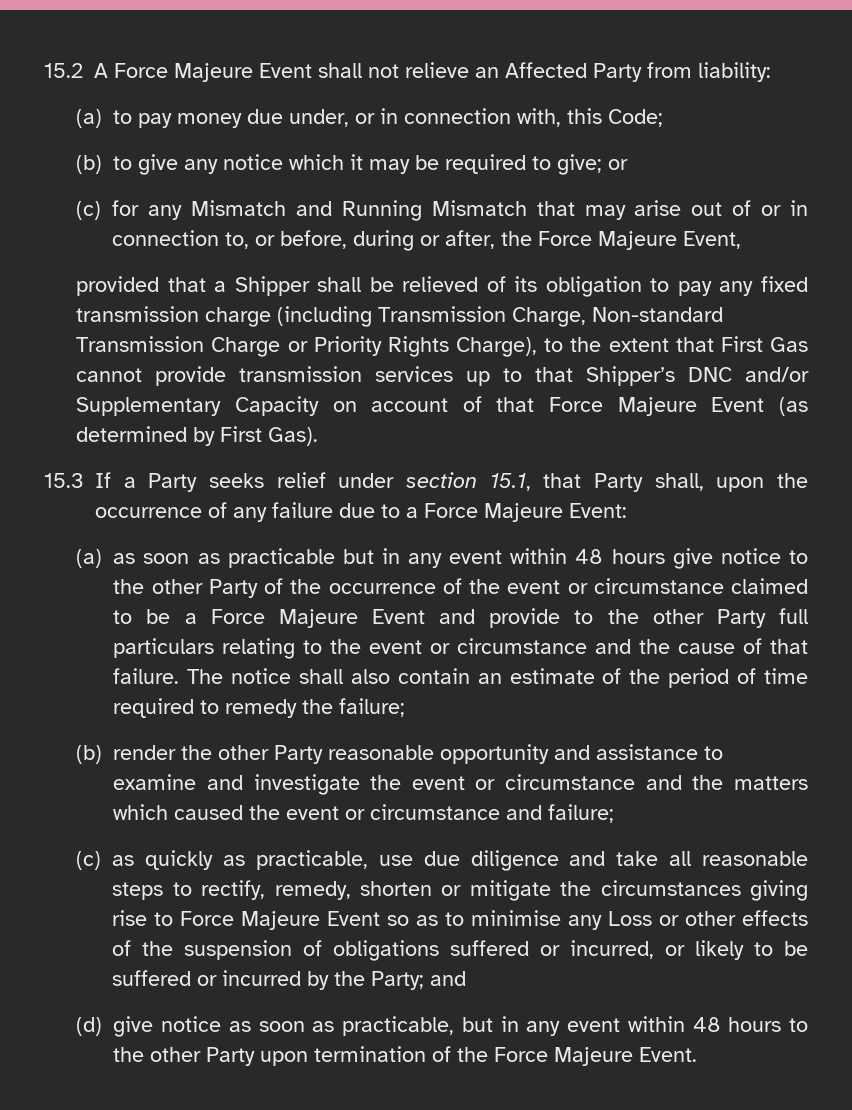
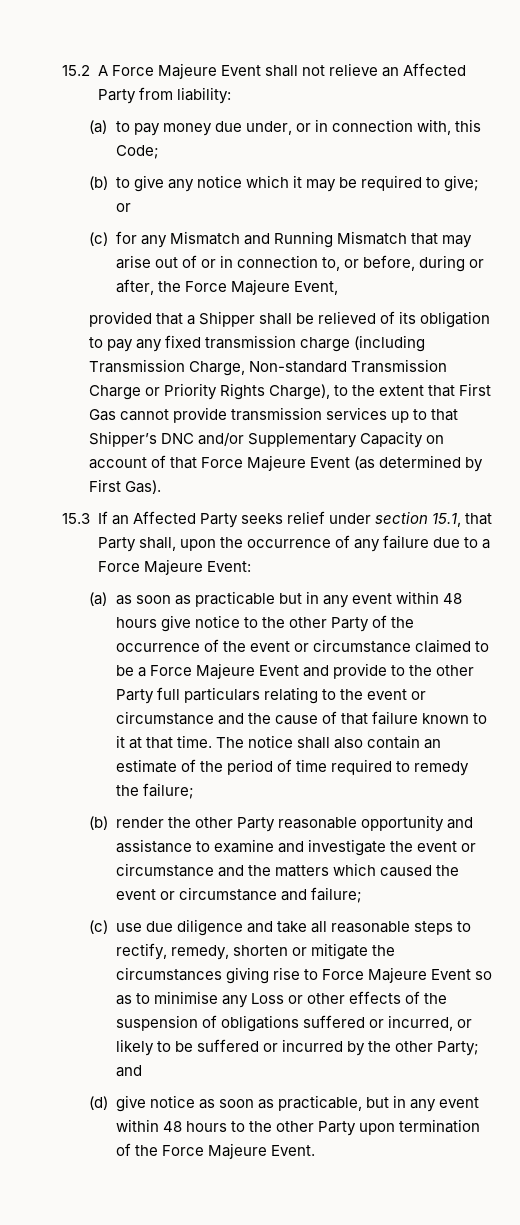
- 15.3 If a Party seeks relief under section 15.1, that Party shall, upon the occurrence of any failure due to a Force Majeure Event:
+ 15.3 If an Affected Party seeks relief under section 15.1, that Party shall, upon the occurrence of any failure due to a Force Majeure Event:
- (a) as soon as practicable but in any event within 48 hours give notice to the other Party of the occurrence of the event or circumstance claimed to be a Force Majeure Event and provide to the other Party full particulars relating to the event or circumstance and the cause of that failure.
+ (a) as soon as practicable but in any event within 48 hours give notice to the other Party of the occurrence of the event or circumstance claimed to be a Force Majeure Event and provide to the other Party full particulars relating to the event or circumstance and the cause of that failure known to it at that time.
- (c) as quickly as practicable, use due diligence and take all reasonable steps to rectify, remedy, shorten or mitigate the circumstances giving rise to Force Majeure Event so as to minimise any Loss or other effects of the suspension of obligations suffered or incurred, or likely to be suffered or incurred by the Party; and
+ (c) use due diligence and take all reasonable steps to rectify, remedy, shorten or mitigate the circumstances giving rise to Force Majeure Event so as to minimise any Loss or other effects of the suspension of obligations suffered or incurred, or likely to be suffered or incurred by the other Party; and

